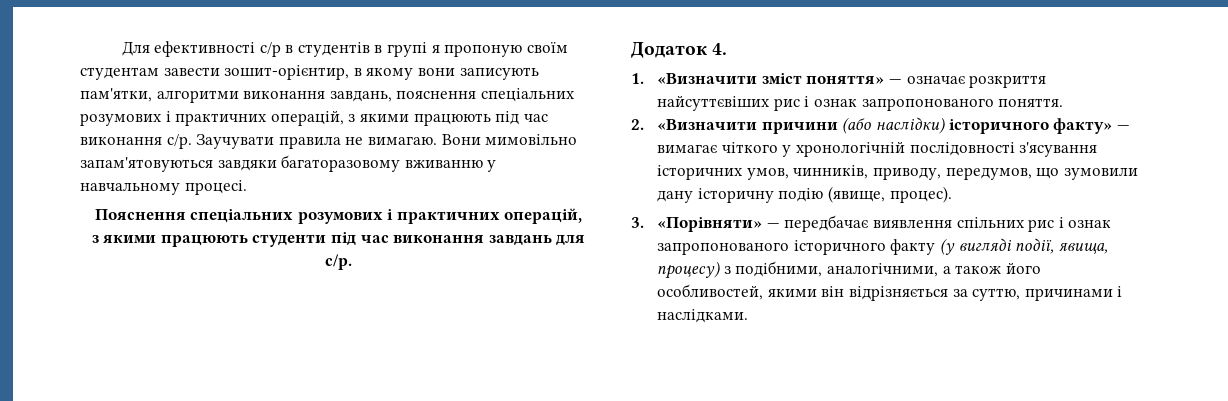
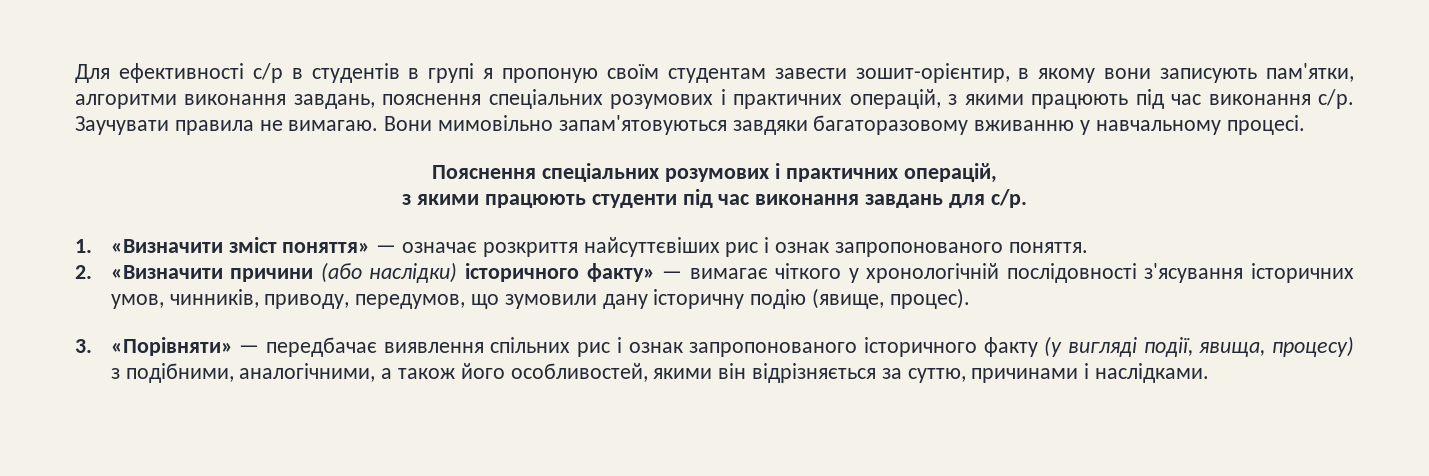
- Додаток 4.

